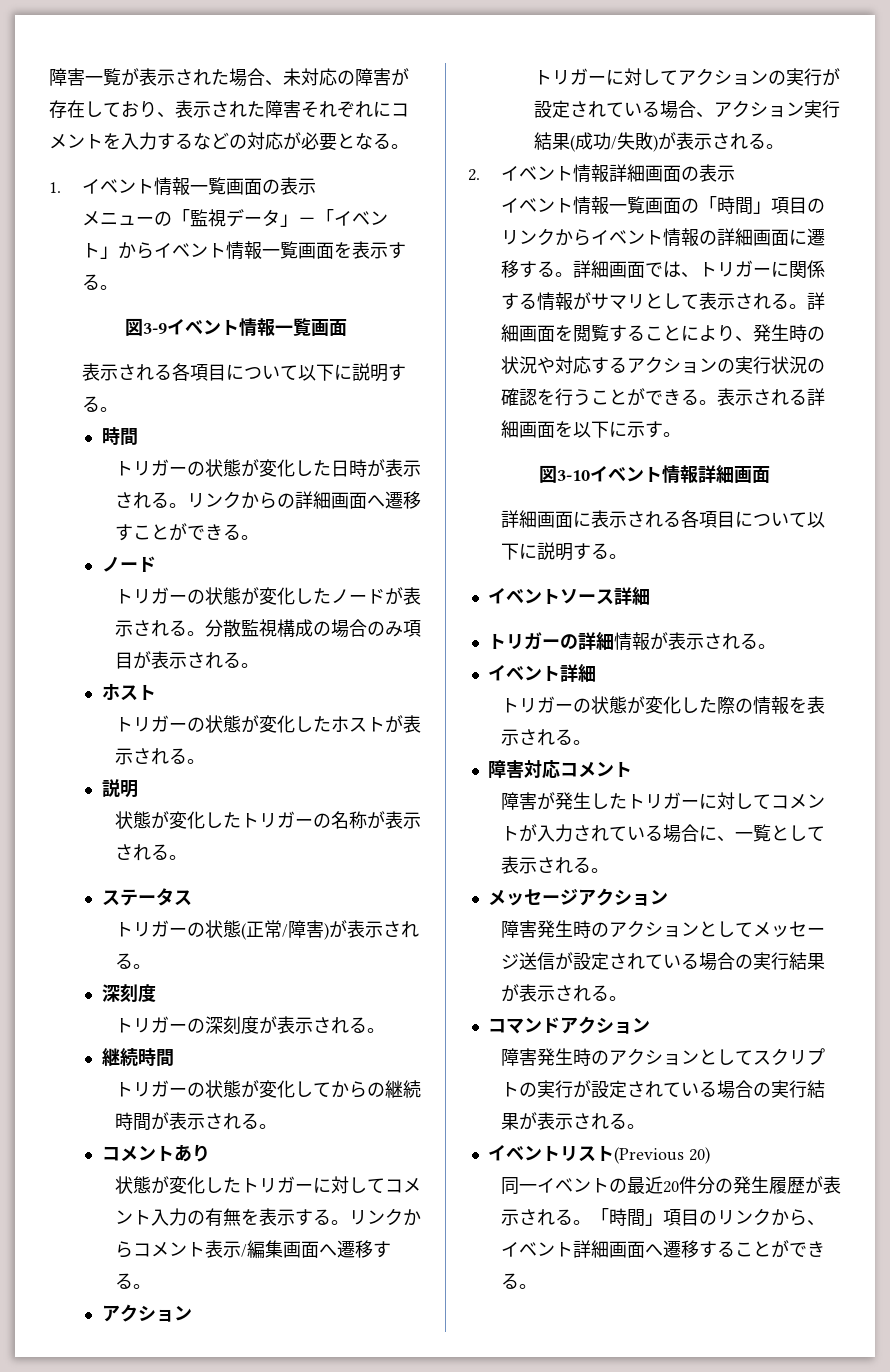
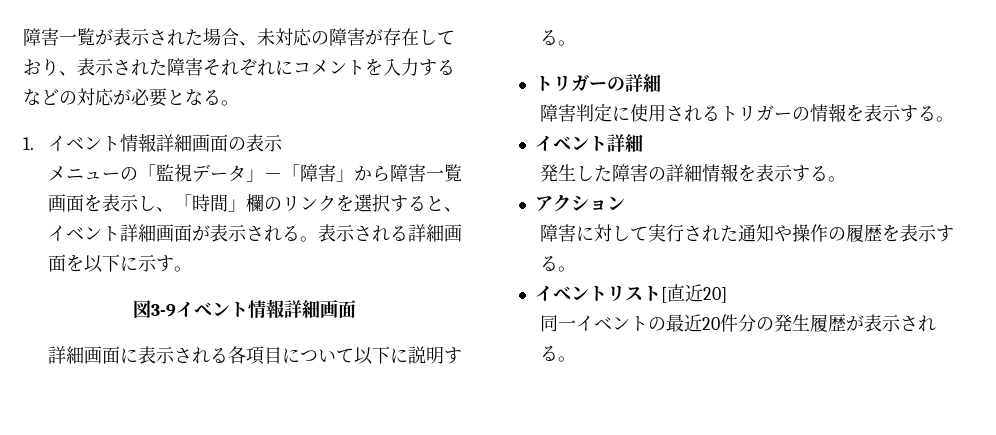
- 1.イベント情報一覧画面の表示
+ 1.イベント情報詳細画面の表示
- メニューの「監視データ」－「イベント」からイベント情報一覧画面を表示する。
- 図3-9イベント情報一覧画面
- 表示される各項目について以下に説明する。
- 時間
- トリガーの状態が変化した日時が表示される。リンクからの詳細画面へ遷移すことができる。
- ノード
- トリガーの状態が変化したノードが表示される。分散監視構成の場合のみ項目が表示される。
- ホスト
- トリガーの状態が変化したホストが表示される。
- 説明
- 状態が変化したトリガーの名称が表示される。
- ステータス
- トリガーの状態(正常/障害)が表示される。
- 深刻度
- トリガーの深刻度が表示される。
- 継続時間
- トリガーの状態が変化してからの継続時間が表示される。
- コメントあり
- 状態が変化したトリガーに対してコメント入力の有無を表示する。リンクからコメント表示/編集画面へ遷移する。
- アクション
- トリガーに対してアクションの実行が設定されている場合、アクション実行結果(成功/失敗)が表示される。
- 2.イベント情報詳細画面の表示
- イベント情報一覧画面の「時間」項目のリンクからイベント情報の詳細画面に遷移する。詳細画面では、トリガーに関係する情報がサマリとして表示される。詳細画面を閲覧することにより、発生時の状況や対応するアクションの実行状況の確認を行うことができる。
+ メニューの「監視データ」－「障害」から障害一覧画面を表示し、「時間」欄のリンクを選択すると、イベント詳細画面が表示される。
- 図3-10イベント情報詳細画面
+ 図3-9イベント情報詳細画面
- イベントソース詳細
- トリガーの詳細情報が表示される。
+ トリガーの詳細
+ 障害判定に使用されるトリガーの情報を表示する。
  イベント詳細
- トリガーの状態が変化した際の情報を表示される。
- 障害対応コメント
- 障害が発生したトリガーに対してコメントが入力されている場合に、一覧として表示される。
- メッセージアクション
- 障害発生時のアクションとしてメッセージ送信が設定されている場合の実行結果が表示される。
- コマンドアクション
- 障害発生時のアクションとしてスクリプトの実行が設定されている場合の実行結果が表示される。
+ 発生した障害の詳細情報を表示する。
+ アクション
+ 障害に対して実行された通知や操作の履歴を表示する。
- イベントリスト(Previous 20)
+ イベントリスト[直近20]
- 「時間」項目のリンクから、イベント詳細画面へ遷移することができる。

